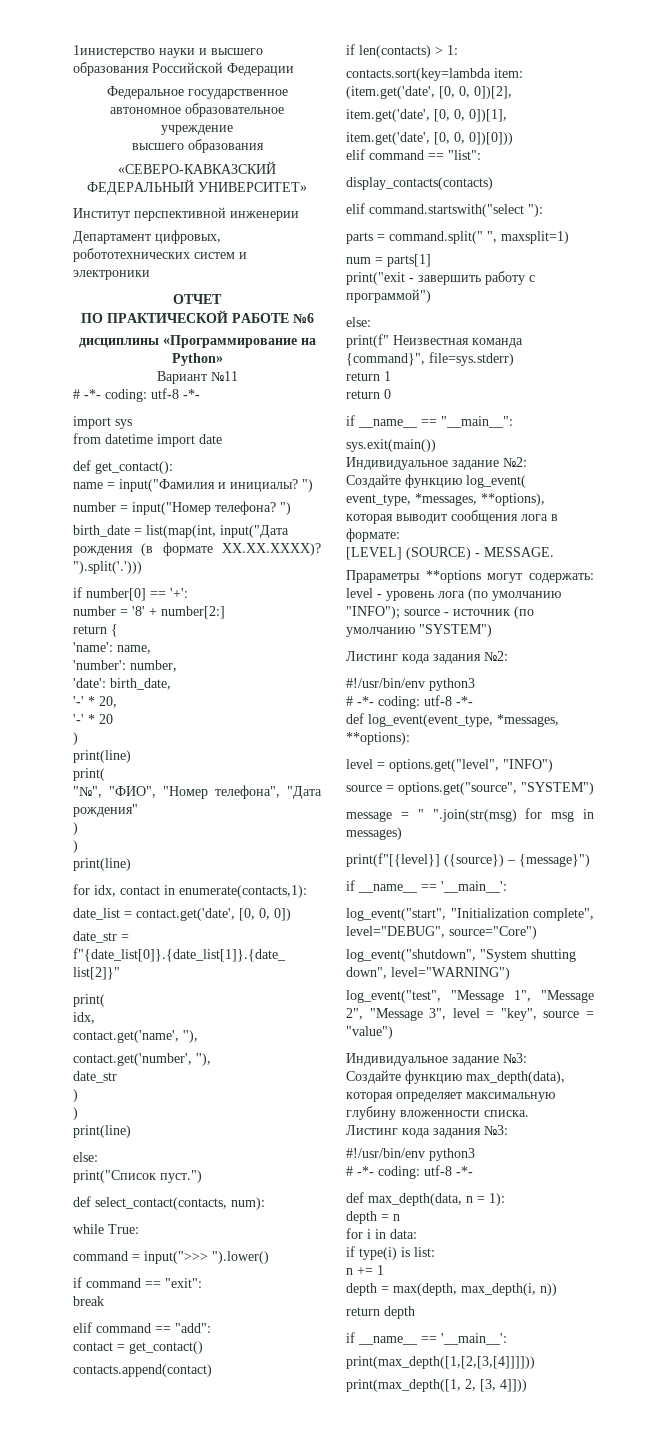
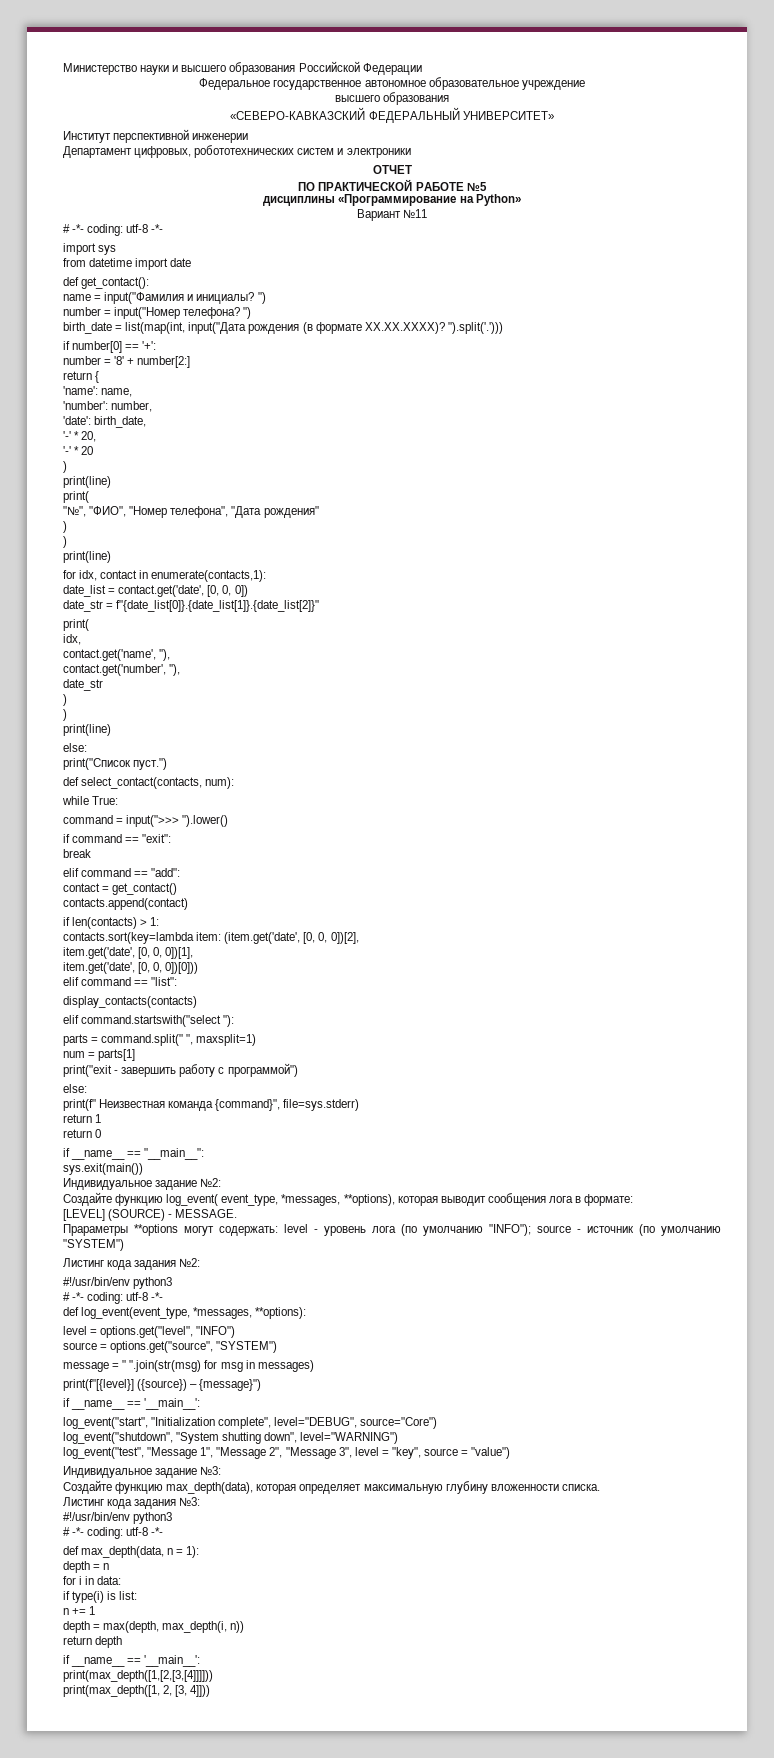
- 1инистерство науки и высшего образования Российской Федерации
+ Министерство науки и высшего образования Российской Федерации
- ПО ПРАКТИЧЕСКОЙ РАБОТЕ №6
+ ПО ПРАКТИЧЕСКОЙ РАБОТЕ №5

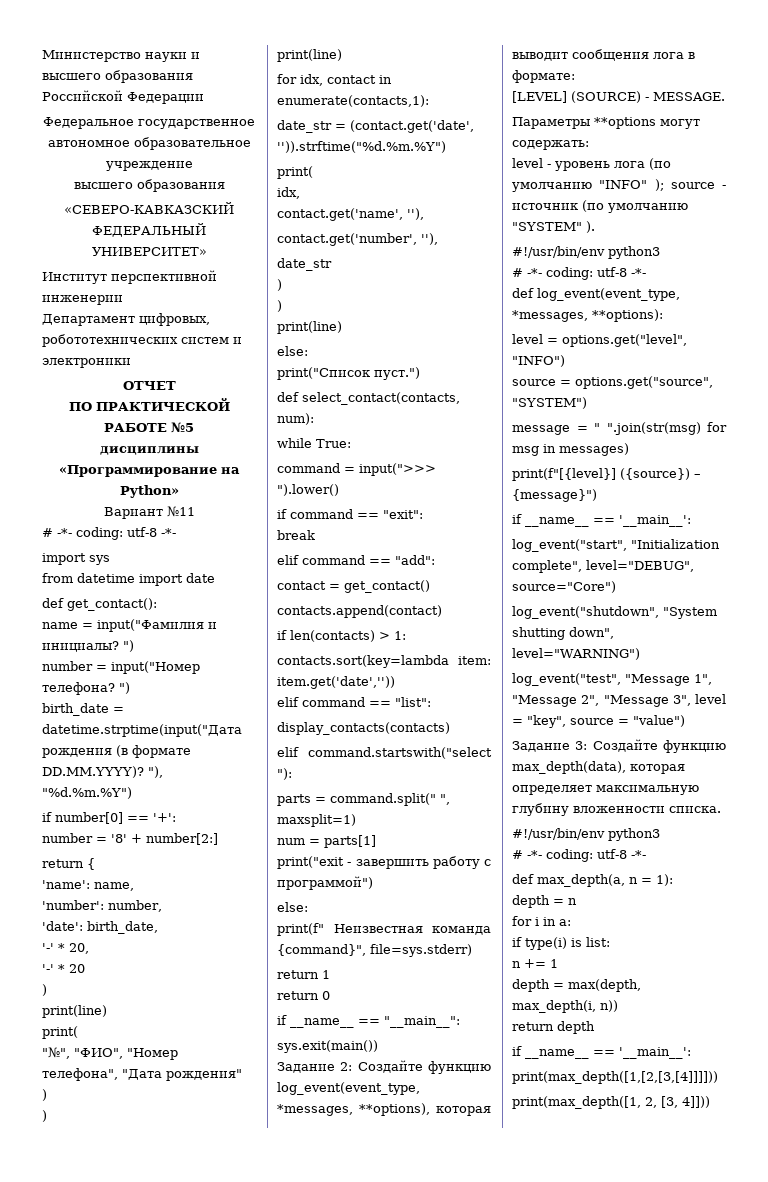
- birth_date = list(map(int, input("Дата рождения (в формате XX.XX.XXXX)? ").split('.')))
+ birth_date = datetime.strptime(input("Дата рождения (в формате DD.MM.YYYY)? "), "%d.%m.%Y")
- date_list = contact.get('date', [0, 0, 0])
- date_str = f"{date_list[0]}.{date_list[1]}.{date_list[2]}"
+ date_str = (contact.get('date', '')).strftime("%d.%m.%Y")
- contacts.sort(key=lambda item: (item.get('date', [0, 0, 0])[2],
- item.get('date', [0, 0, 0])[1],
- item.get('date', [0, 0, 0])[0]))
+ contacts.sort(key=lambda item: item.get('date',''))
- Индивидуальное задание №2:
- Создайте функцию log_event( event_type, *messages, **options), которая выводит сообщения лога в формате:
+ Задание 2: Создайте функцию log_event(event_type, *messages, **options), которая выводит сообщения лога в формате:
- Прараметры **options могут содержать: level - уровень лога (по умолчанию "INFO"); source - источник (по умолчанию "SYSTEM")
- Листинг кода задания №2:
+ Параметры **options могут содержать:
+ level - уровень лога (по умолчанию "INFO" ); source - источник (по умолчанию "SYSTEM" ).
- Индивидуальное задание №3:
- Создайте функцию max_depth(data), которая определяет максимальную глубину вложенности списка.
- Листинг кода задания №3:
+ Задание 3: Создайте функцию max_depth(data), которая определяет максимальную глубину вложенности списка.
  #!/usr/bin/env python3
  # -*- coding: utf-8 -*-
- def max_depth(data, n = 1):
+ def max_depth(a, n = 1):
- for i in data:
+ for i in a:

